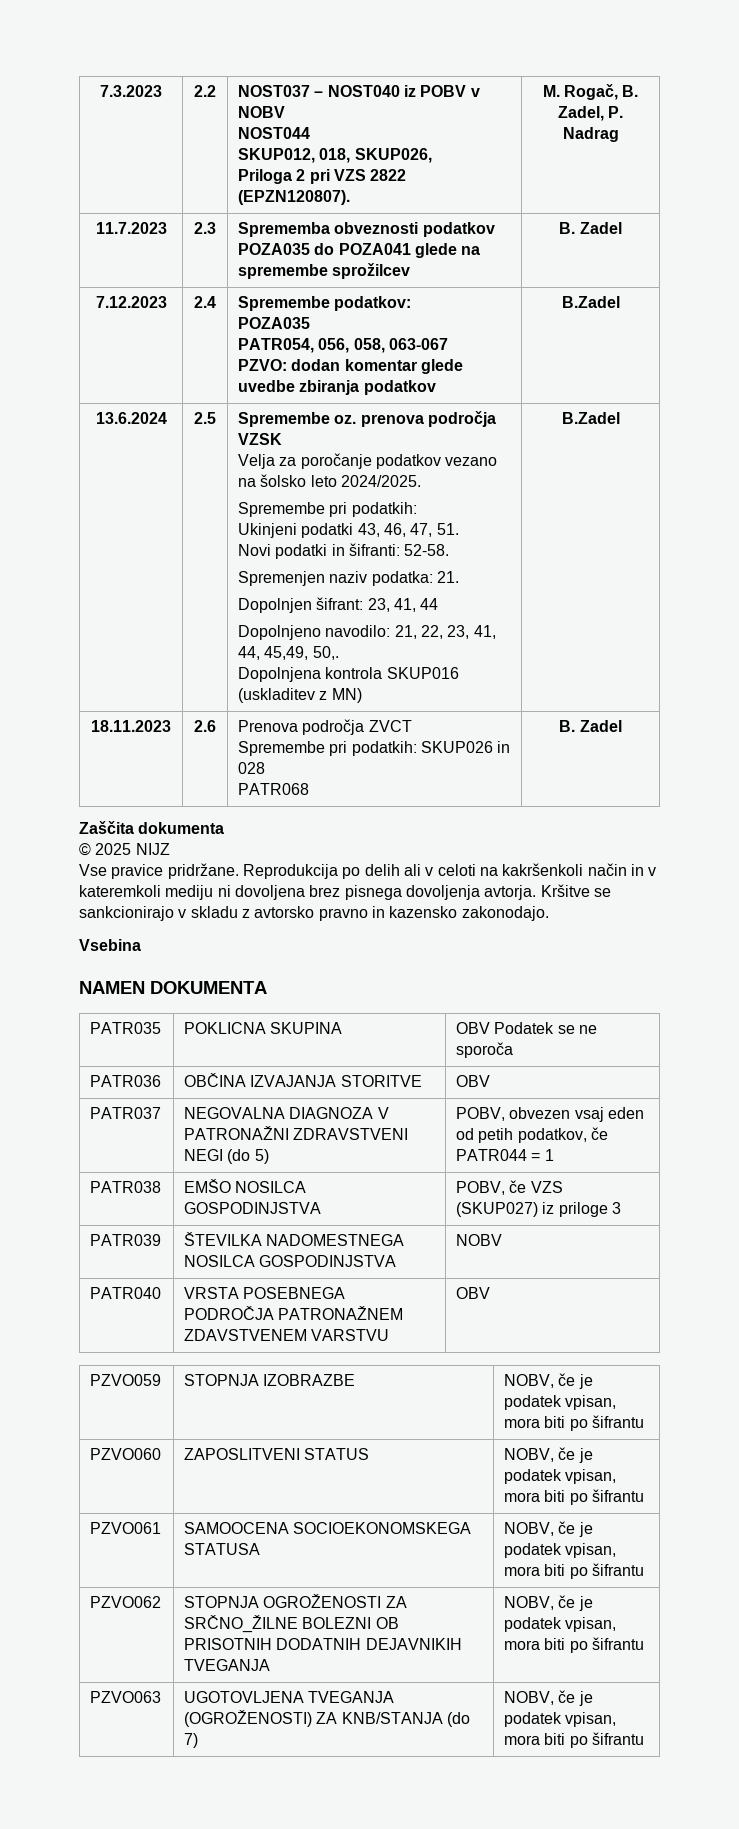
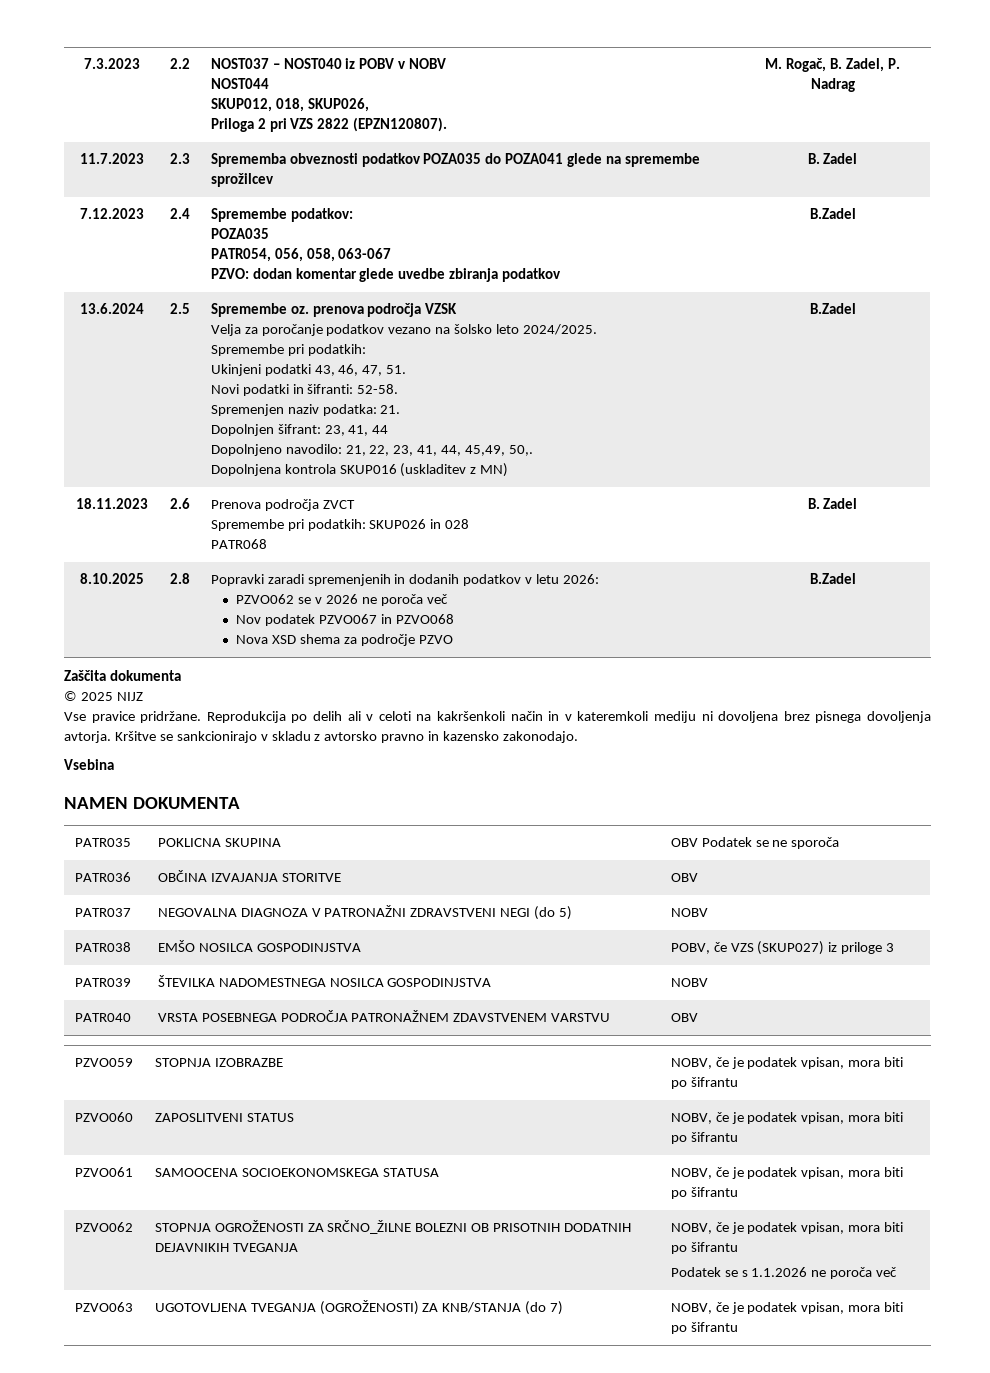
+ 8.10.2025 | 2.8 | Popravki zaradi spremenjenih in dodanih podatkov v letu 2026:
+ PZVO062 se v 2026 ne poroča več
+ Nov podatek PZVO067 in PZVO068
+ Nova XSD shema za področje PZVO | B.Zadel
- PATR037 | NEGOVALNA DIAGNOZA V PATRONAŽNI ZDRAVSTVENI NEGI (do 5) | POBV, obvezen vsaj eden od petih podatkov, če PATR044 = 1
+ PATR037 | NEGOVALNA DIAGNOZA V PATRONAŽNI ZDRAVSTVENI NEGI (do 5) | NOBV
  PZVO062 | STOPNJA OGROŽENOSTI ZA SRČNO_ŽILNE BOLEZNI OB PRISOTNIH DODATNIH DEJAVNIKIH TVEGANJA | NOBV, če je podatek vpisan, mora biti po šifrantu
+ Podatek se s 1.1.2026 ne poroča več

